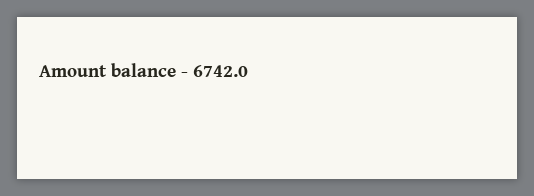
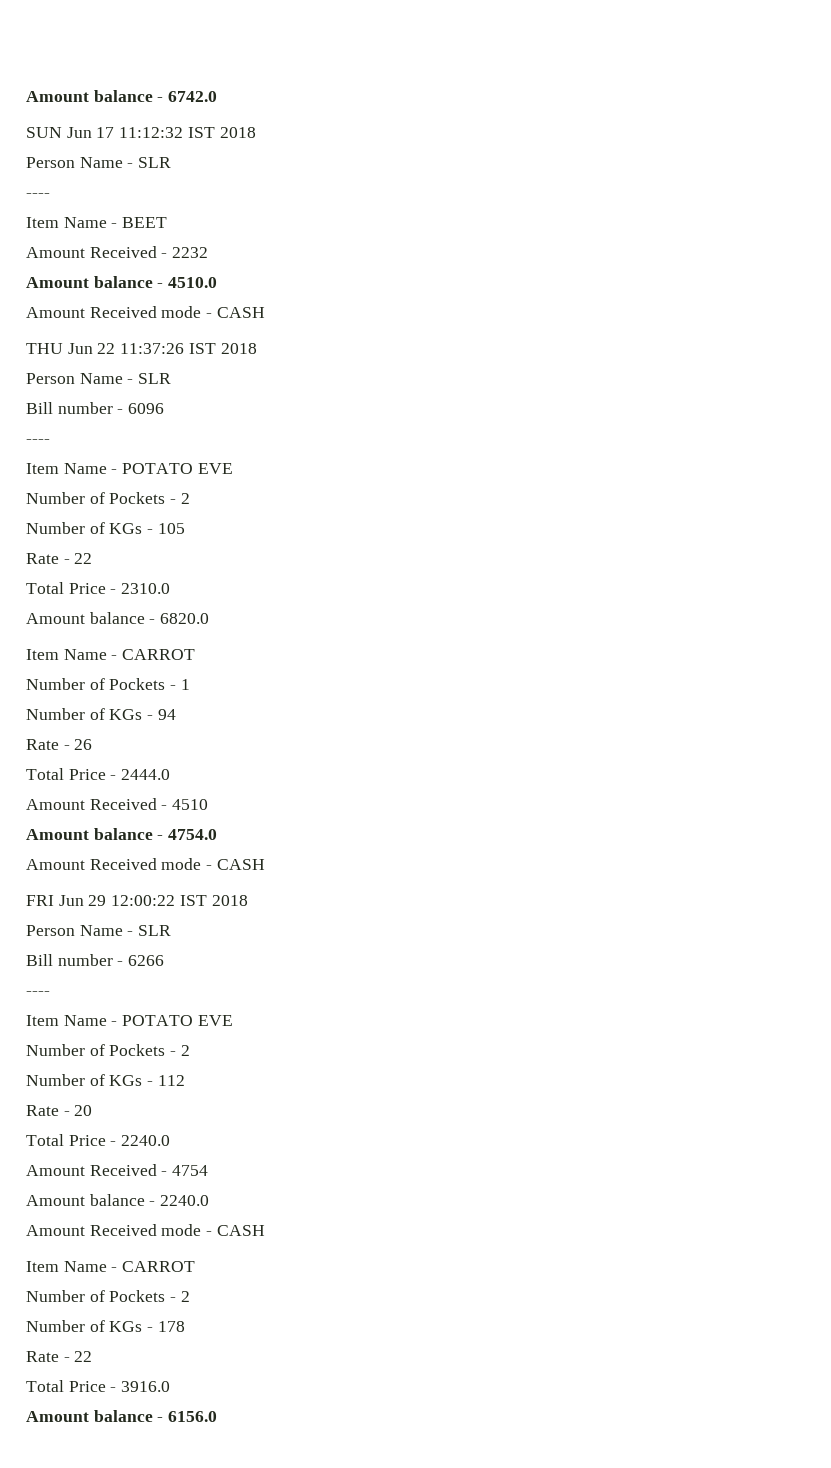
+ SUN Jun 17 11:12:32 IST 2018
+ Person Name - SLR
+ ----
+ Item Name - BEET
+ Amount Received - 2232
+ Amount balance - 4510.0
+ Amount Received mode - CASH
+ THU Jun 22 11:37:26 IST 2018
+ Person Name - SLR
+ Bill number - 6096
+ ----
+ Item Name - POTATO EVE
+ Number of Pockets - 2
+ Number of KGs - 105
+ Rate - 22
+ Total Price - 2310.0
+ Amount balance - 6820.0
+ Item Name - CARROT
+ Number of Pockets - 1
+ Number of KGs - 94
+ Rate - 26
+ Total Price - 2444.0
+ Amount Received - 4510
+ Amount balance - 4754.0
+ Amount Received mode - CASH
+ FRI Jun 29 12:00:22 IST 2018
+ Person Name - SLR
+ Bill number - 6266
+ ----
+ Item Name - POTATO EVE
+ Number of Pockets - 2
+ Number of KGs - 112
+ Rate - 20
+ Total Price - 2240.0
+ Amount Received - 4754
+ Amount balance - 2240.0
+ Amount Received mode - CASH
+ Item Name - CARROT
+ Number of Pockets - 2
+ Number of KGs - 178
+ Rate - 22
+ Total Price - 3916.0
+ Amount balance - 6156.0

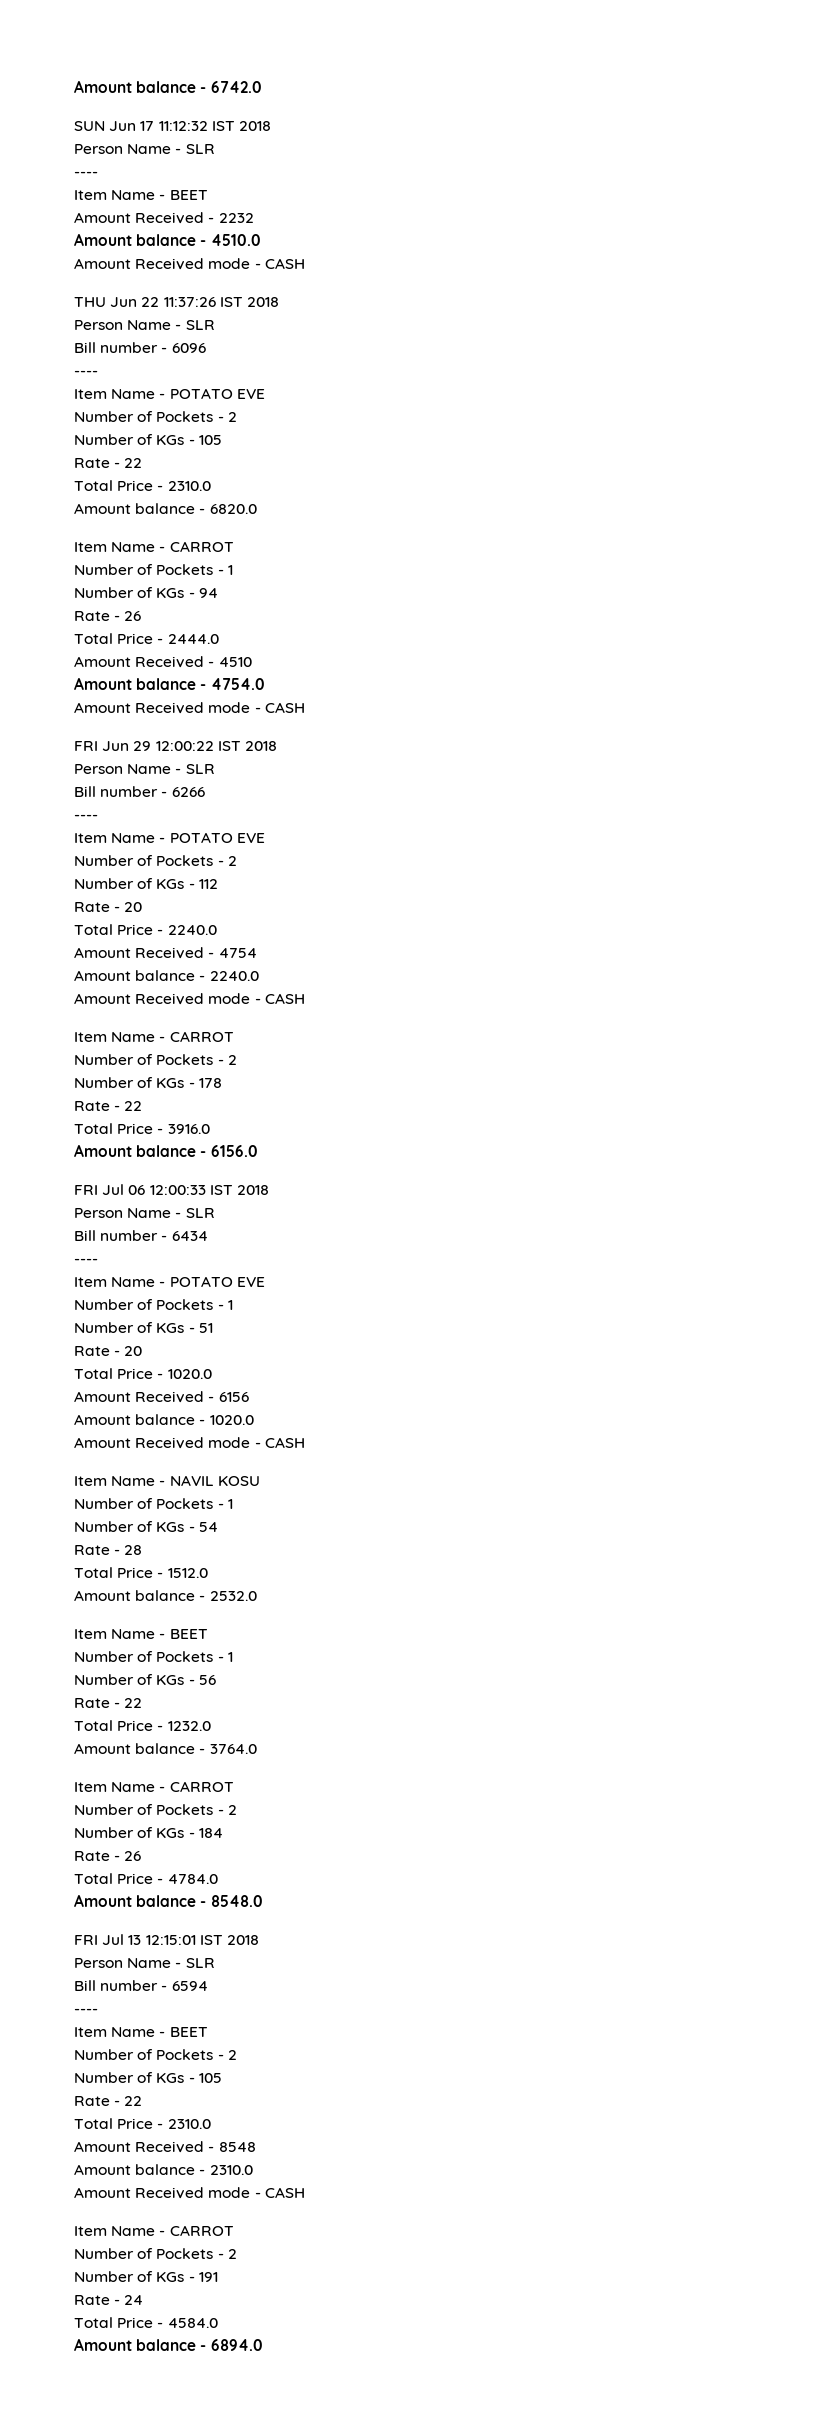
+ FRI Jul 06 12:00:33 IST 2018
+ Person Name - SLR
+ Bill number - 6434
+ ----
+ Item Name - POTATO EVE
+ Number of Pockets - 1
+ Number of KGs - 51
+ Rate - 20
+ Total Price - 1020.0
+ Amount Received - 6156
+ Amount balance - 1020.0
+ Amount Received mode - CASH
+ Item Name - NAVIL KOSU
+ Number of Pockets - 1
+ Number of KGs - 54
+ Rate - 28
+ Total Price - 1512.0
+ Amount balance - 2532.0
+ Item Name - BEET
+ Number of Pockets - 1
+ Number of KGs - 56
+ Rate - 22
+ Total Price - 1232.0
+ Amount balance - 3764.0
+ Item Name - CARROT
+ Number of Pockets - 2
+ Number of KGs - 184
+ Rate - 26
+ Total Price - 4784.0
+ Amount balance - 8548.0
+ FRI Jul 13 12:15:01 IST 2018
+ Person Name - SLR
+ Bill number - 6594
+ ----
+ Item Name - BEET
+ Number of Pockets - 2
+ Number of KGs - 105
+ Rate - 22
+ Total Price - 2310.0
+ Amount Received - 8548
+ Amount balance - 2310.0
+ Amount Received mode - CASH
+ Item Name - CARROT
+ Number of Pockets - 2
+ Number of KGs - 191
+ Rate - 24
+ Total Price - 4584.0
+ Amount balance - 6894.0

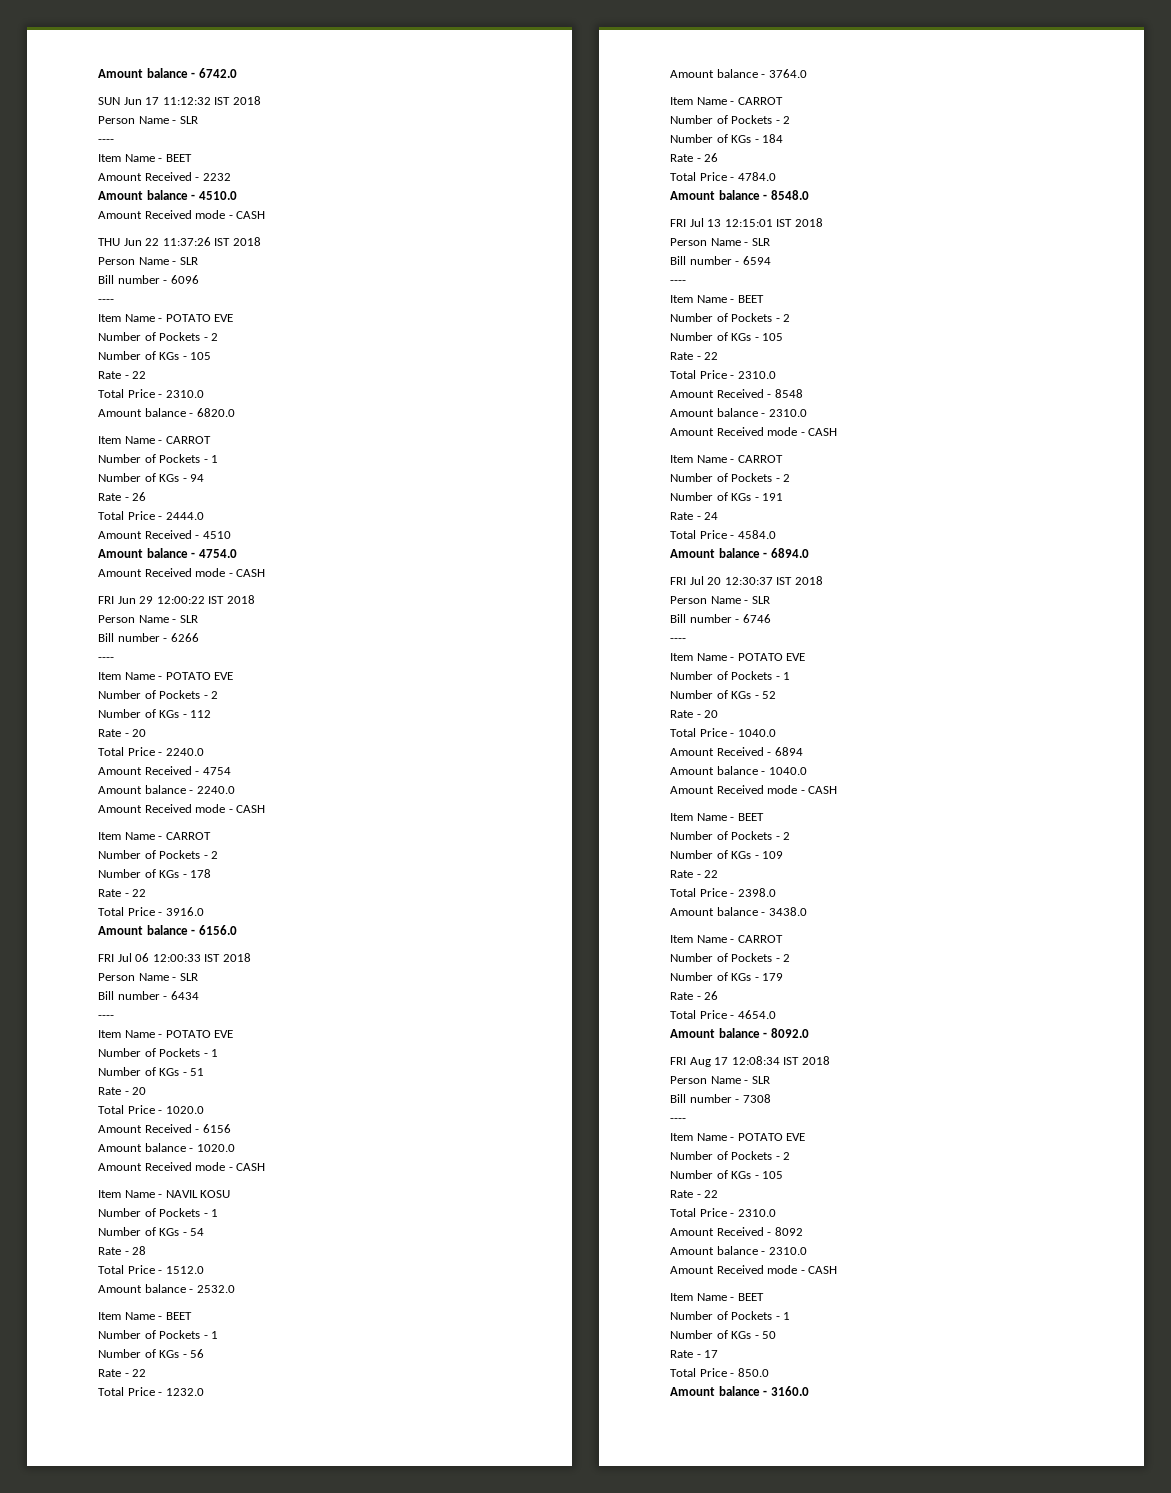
+ FRI Jul 20 12:30:37 IST 2018
+ Person Name - SLR
+ Bill number - 6746
+ ----
+ Item Name - POTATO EVE
+ Number of Pockets - 1
+ Number of KGs - 52
+ Rate - 20
+ Total Price - 1040.0
+ Amount Received - 6894
+ Amount balance - 1040.0
+ Amount Received mode - CASH
+ Item Name - BEET
+ Number of Pockets - 2
+ Number of KGs - 109
+ Rate - 22
+ Total Price - 2398.0
+ Amount balance - 3438.0
+ Item Name - CARROT
+ Number of Pockets - 2
+ Number of KGs - 179
+ Rate - 26
+ Total Price - 4654.0
+ Amount balance - 8092.0
+ FRI Aug 17 12:08:34 IST 2018
+ Person Name - SLR
+ Bill number - 7308
+ ----
+ Item Name - POTATO EVE
+ Number of Pockets - 2
+ Number of KGs - 105
+ Rate - 22
+ Total Price - 2310.0
+ Amount Received - 8092
+ Amount balance - 2310.0
+ Amount Received mode - CASH
+ Item Name - BEET
+ Number of Pockets - 1
+ Number of KGs - 50
+ Rate - 17
+ Total Price - 850.0
+ Amount balance - 3160.0

